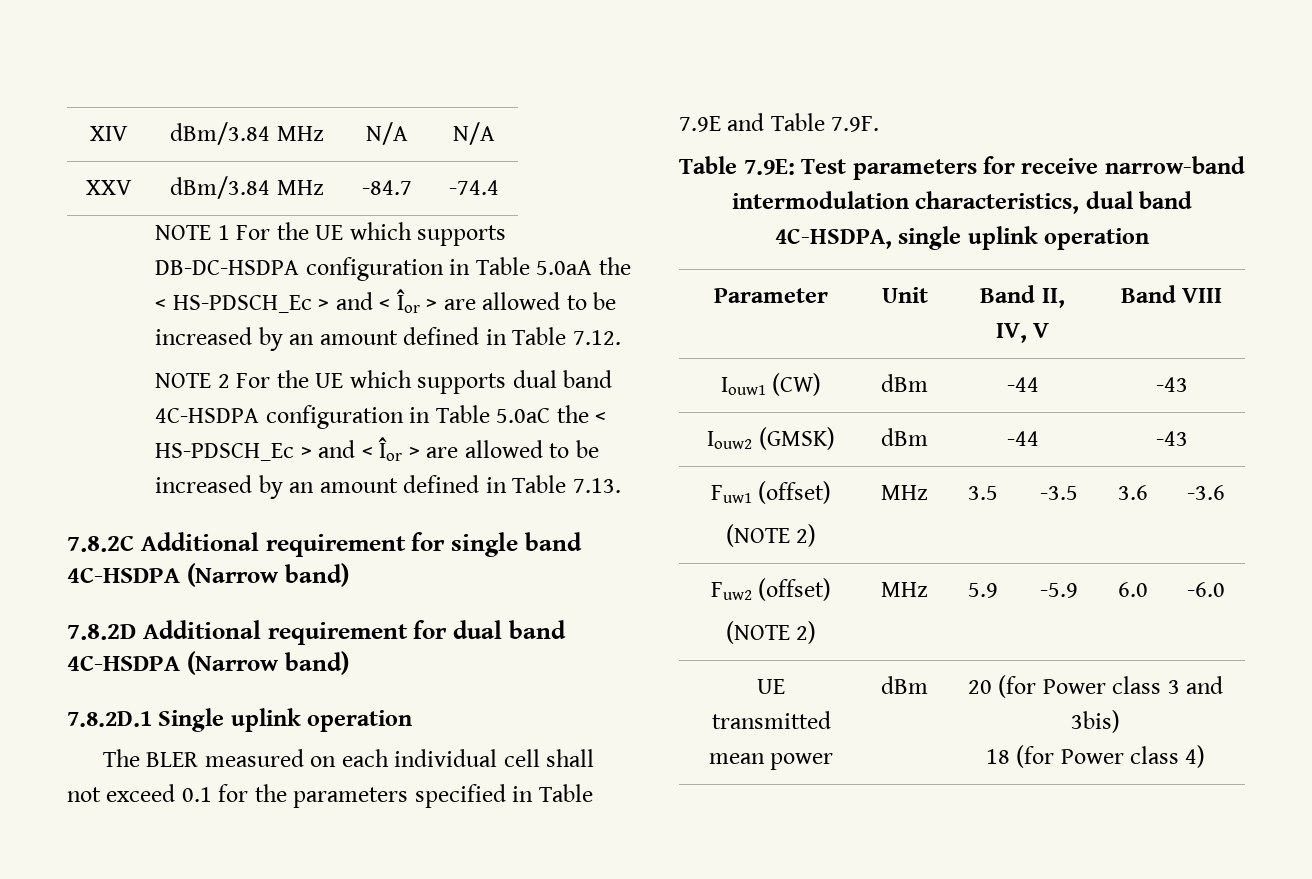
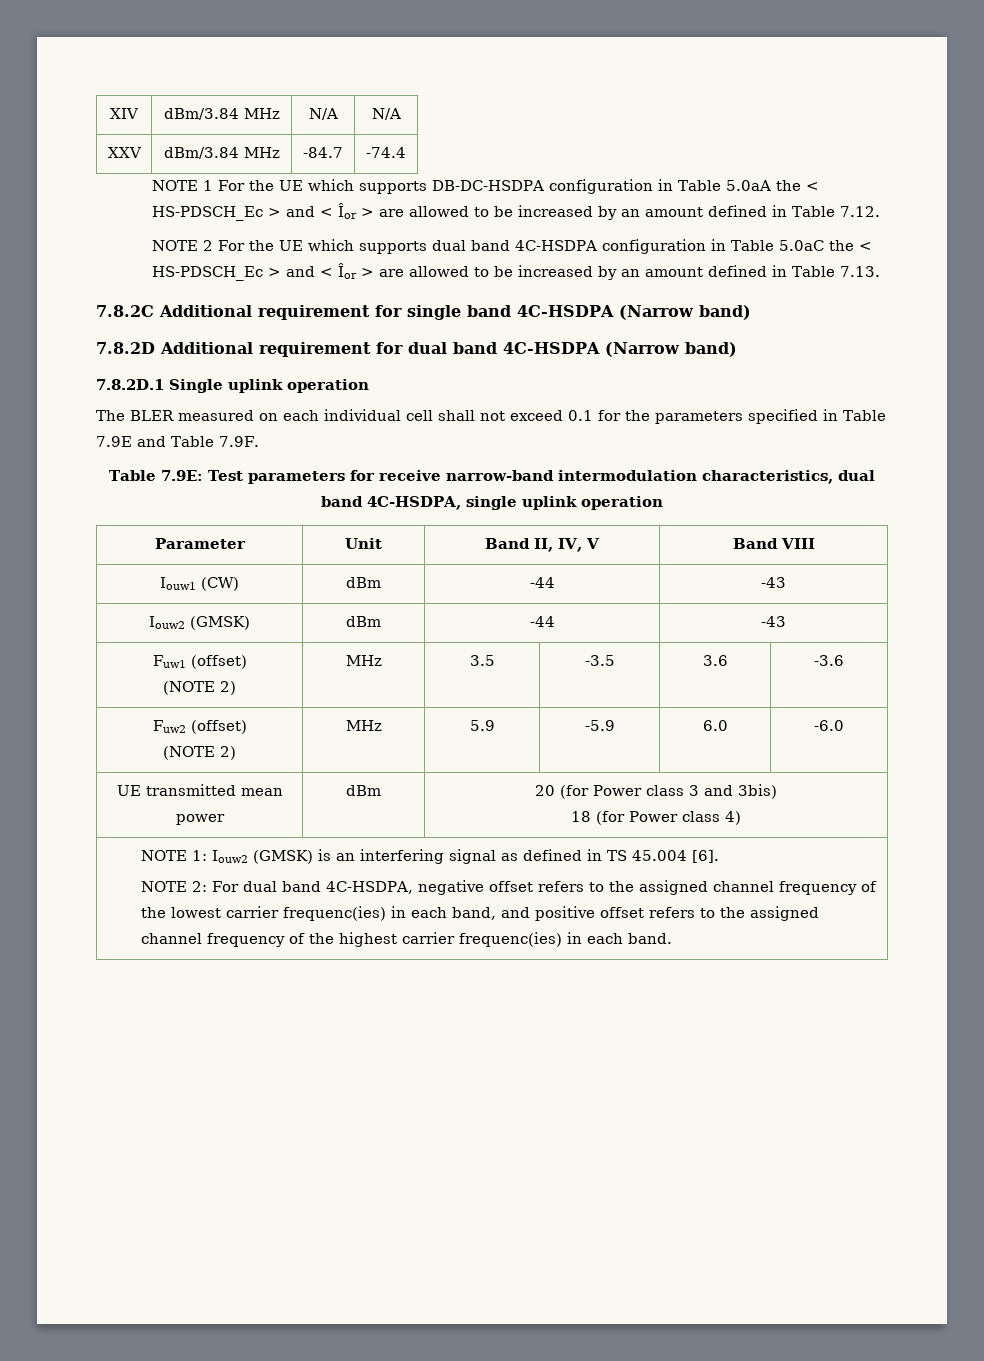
+ NOTE 1: Iouw2 (GMSK) is an interfering signal as defined in TS 45.004 [6].
+ NOTE 2: For dual band 4C-HSDPA, negative offset refers to the assigned channel frequency of the lowest carrier frequenc(ies) in each band, and positive offset refers to the assigned channel frequency of the highest carrier frequenc(ies) in each band.

